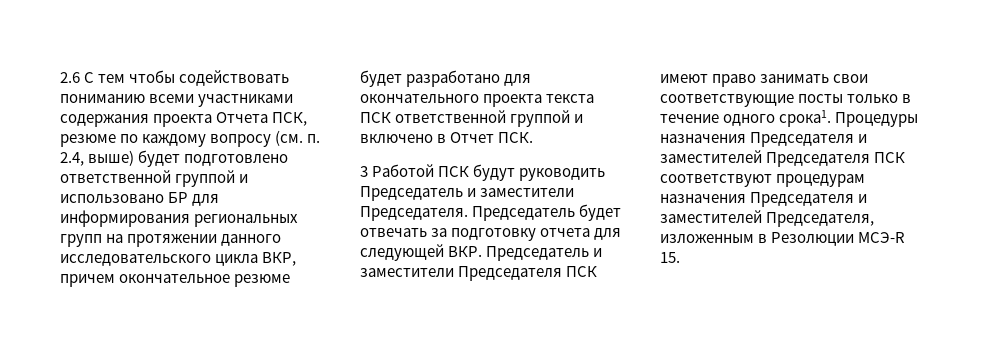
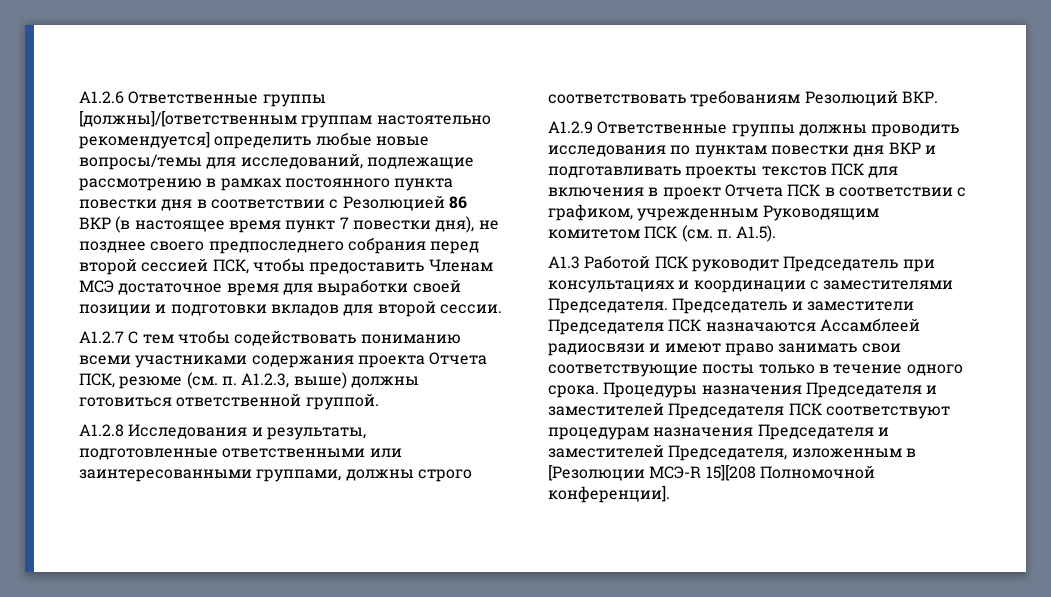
- 2.6 С тем чтобы содействовать пониманию всеми участниками содержания проекта Отчета ПСК, резюме по каждому вопросу (см. п. 2.4, выше) будет подготовлено ответственной группой и использовано БР для информирования региональных групп на протяжении данного исследовательского цикла ВКР, причем окончательное резюме будет разработано для окончательного проекта текста ПСК ответственной группой и включено в Отчет ПСК.
- 3 Работой ПСК будут руководить Председатель и заместители Председателя. Председатель будет отвечать за подготовку отчета для следующей ВКР. Председатель и заместители Председателя ПСК имеют право занимать свои соответствующие посты только в течение одного срока1.
+ A1.2.6 Ответственные группы [должны]/[ответственным группам настоятельно рекомендуется] определить любые новые вопросы/темы для исследований, подлежащие рассмотрению в рамках постоянного пункта повестки дня в соответствии с Резолюцией 86 ВКР (в настоящее время пункт 7 повестки дня), не позднее своего предпоследнего собрания перед второй сессией ПСК, чтобы предоставить Членам МСЭ достаточное время для выработки своей позиции и подготовки вкладов для второй сессии.
+ A1.2.7 С тем чтобы содействовать пониманию всеми участниками содержания проекта Отчета ПСК, резюме (см. п. A1.2.3, выше) должны готовиться ответственной группой.
+ A1.2.8 Исследования и результаты, подготовленные ответственными или заинтересованными группами, должны строго соответствовать требованиям Резолюций ВКР.
+ A1.2.9 Ответственные группы должны проводить исследования по пунктам повестки дня ВКР и подготавливать проекты текстов ПСК для включения в проект Отчета ПСК в соответствии с графиком, учрежденным Руководящим комитетом ПСК (см. п. A1.5).
+ A1.3 Работой ПСК руководит Председатель при консультациях и координации с заместителями Председателя. Председатель и заместители Председателя ПСК назначаются Ассамблеей радиосвязи и имеют право занимать свои соответствующие посты только в течение одного срока.
- Процедуры назначения Председателя и заместителей Председателя ПСК соответствуют процедурам назначения Председателя и заместителей Председателя, изложенным в Резолюции МСЭ-R 15.
+ Процедуры назначения Председателя и заместителей Председателя ПСК соответствуют процедурам назначения Председателя и заместителей Председателя, изложенным в [Резолюции МСЭ-R 15][208 Полномочной конференции].

